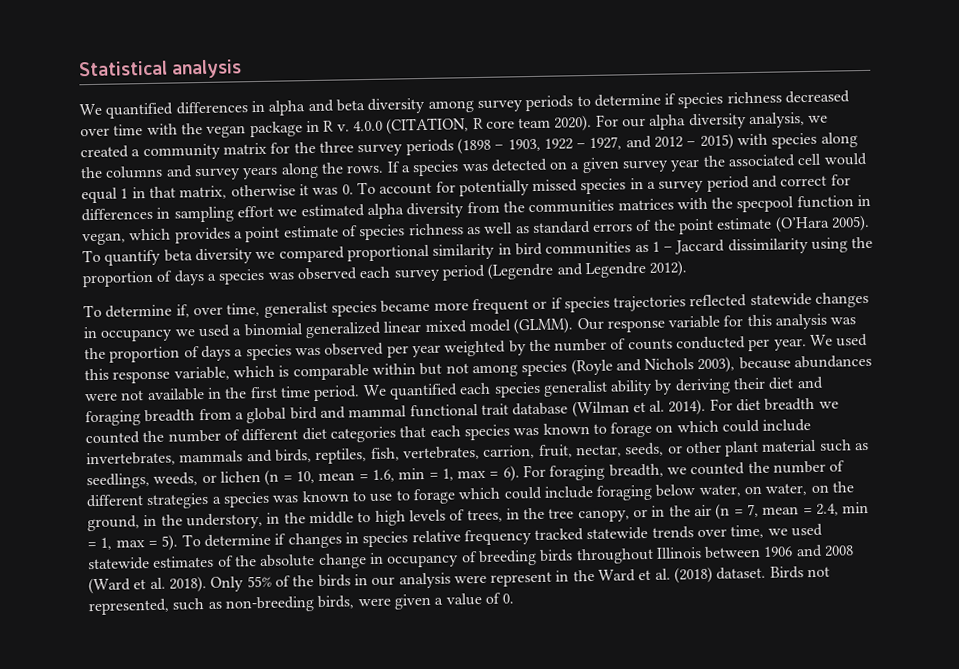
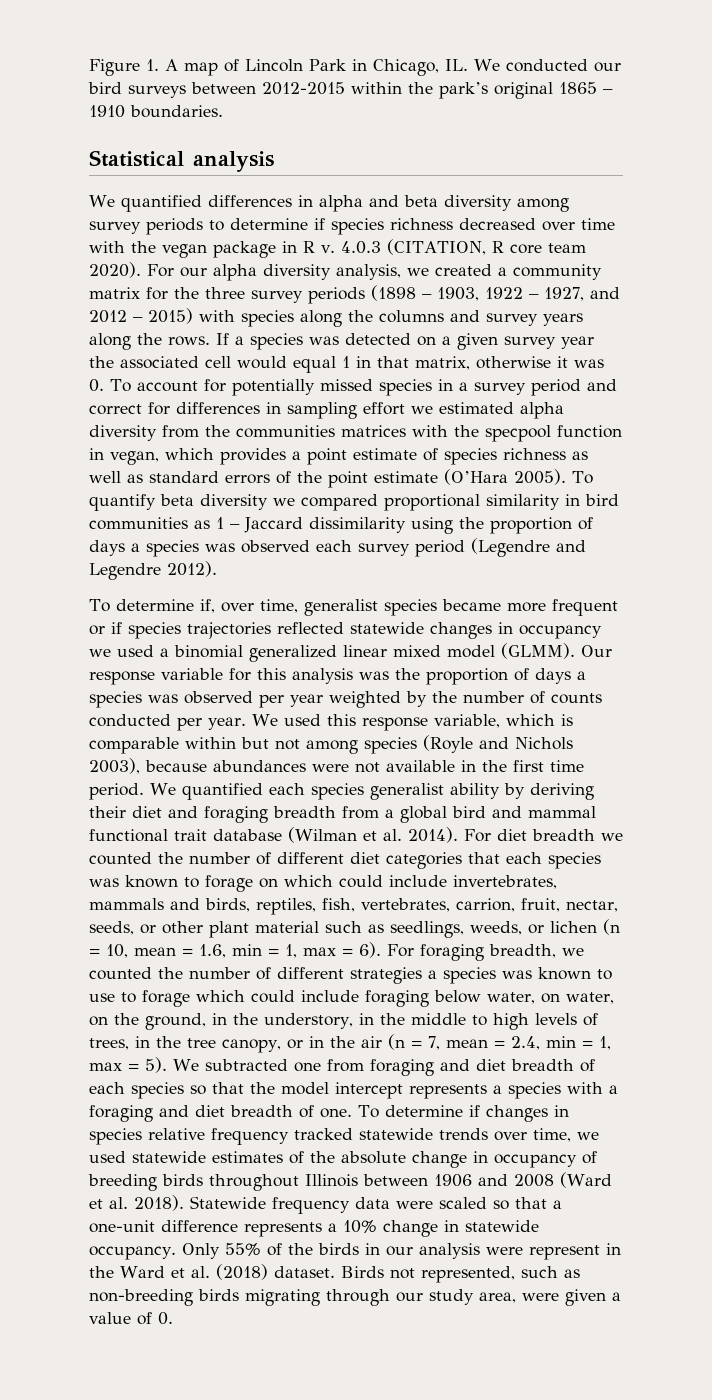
+ Figure 1. A map of Lincoln Park in Chicago, IL. We conducted our bird surveys between 2012-2015 within the park’s original 1865 – 1910 boundaries.
- 4.0.0 (CITATION, R core team 2020).
+ 4.0.3 (CITATION, R core team 2020).
+ We subtracted one from foraging and diet breadth of each species so that the model intercept represents a species with a foraging and diet breadth of one.
+ Statewide frequency data were scaled so that a one-unit difference represents a 10% change in statewide occupancy.
- Birds not represented, such as non-breeding birds, were given a value of 0.
+ Birds not represented, such as non-breeding birds migrating through our study area, were given a value of 0.

